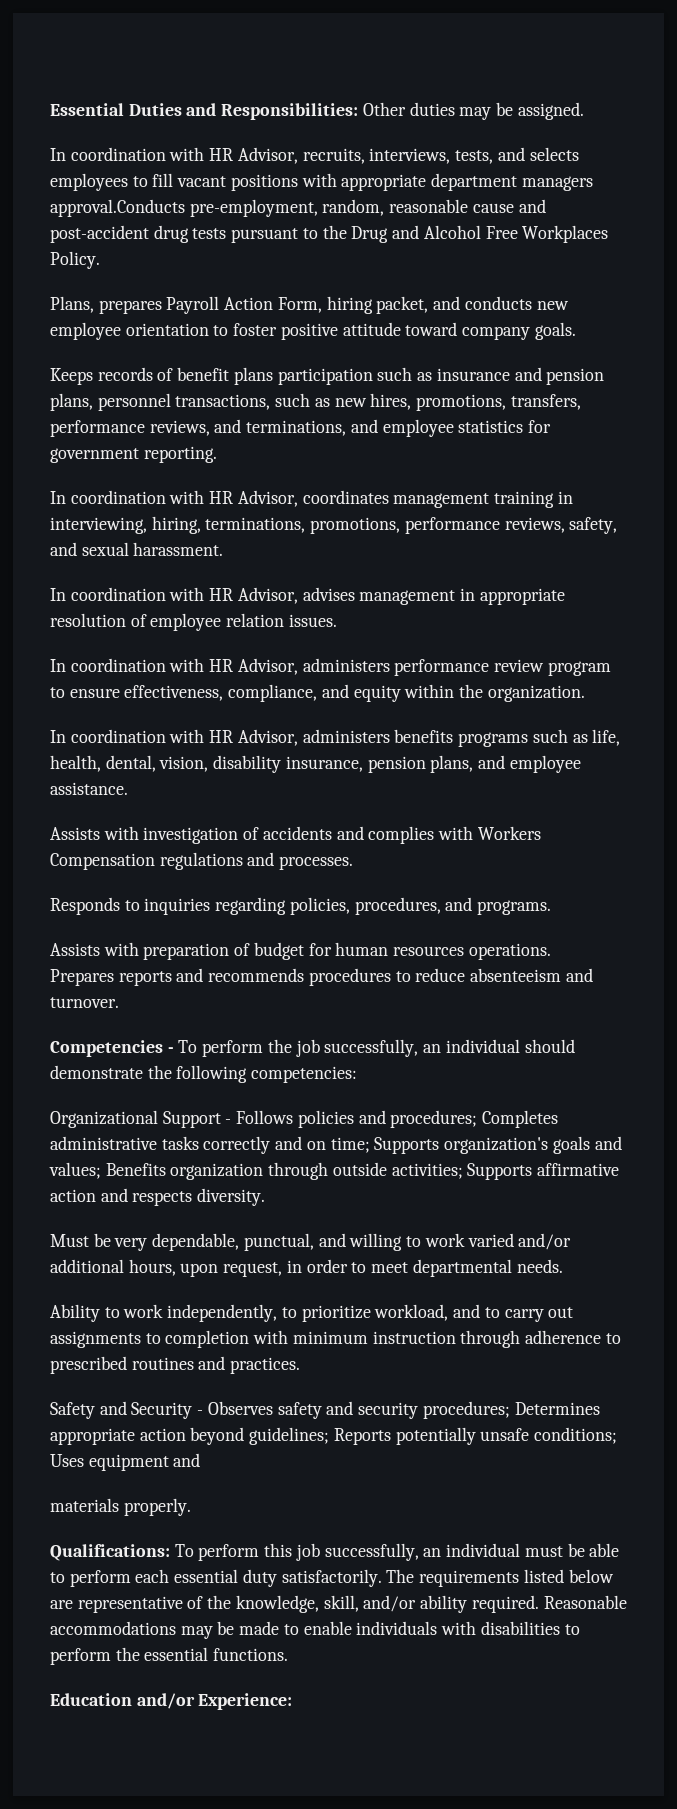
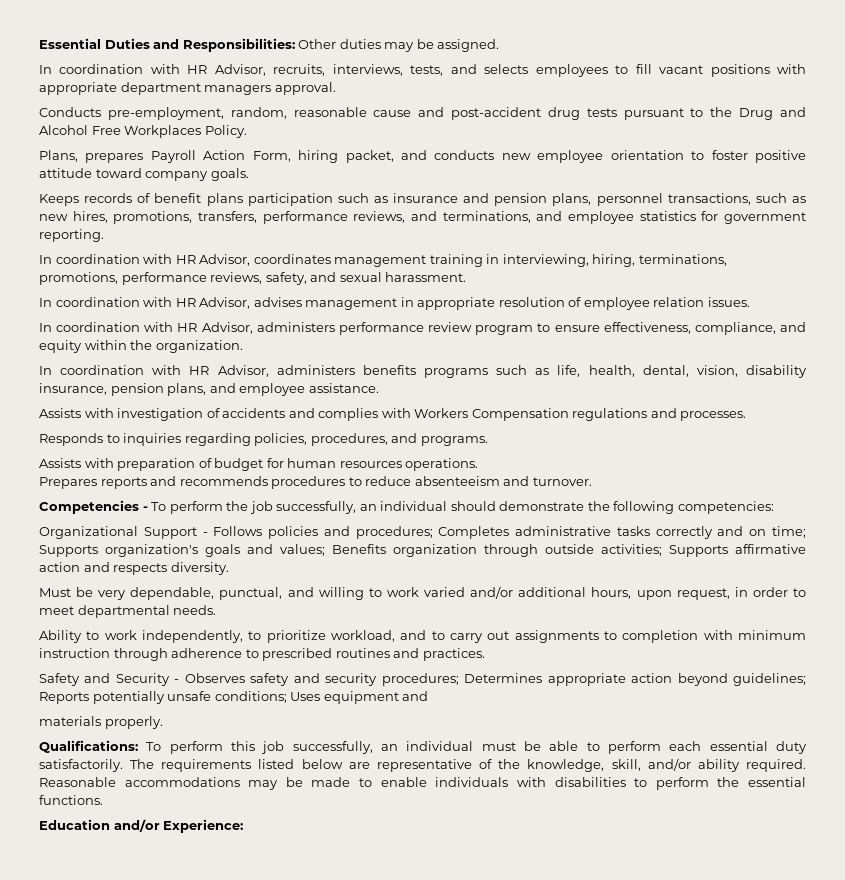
- In coordination with HR Advisor, recruits, interviews, tests, and selects employees to fill vacant positions with appropriate department managers approval.Conducts pre-employment, random, reasonable cause and post-accident drug tests pursuant to the Drug and Alcohol Free Workplaces Policy.
+ In coordination with HR Advisor, recruits, interviews, tests, and selects employees to fill vacant positions with appropriate department managers approval.
+ Conducts pre-employment, random, reasonable cause and post-accident drug tests pursuant to the Drug and Alcohol Free Workplaces Policy.

